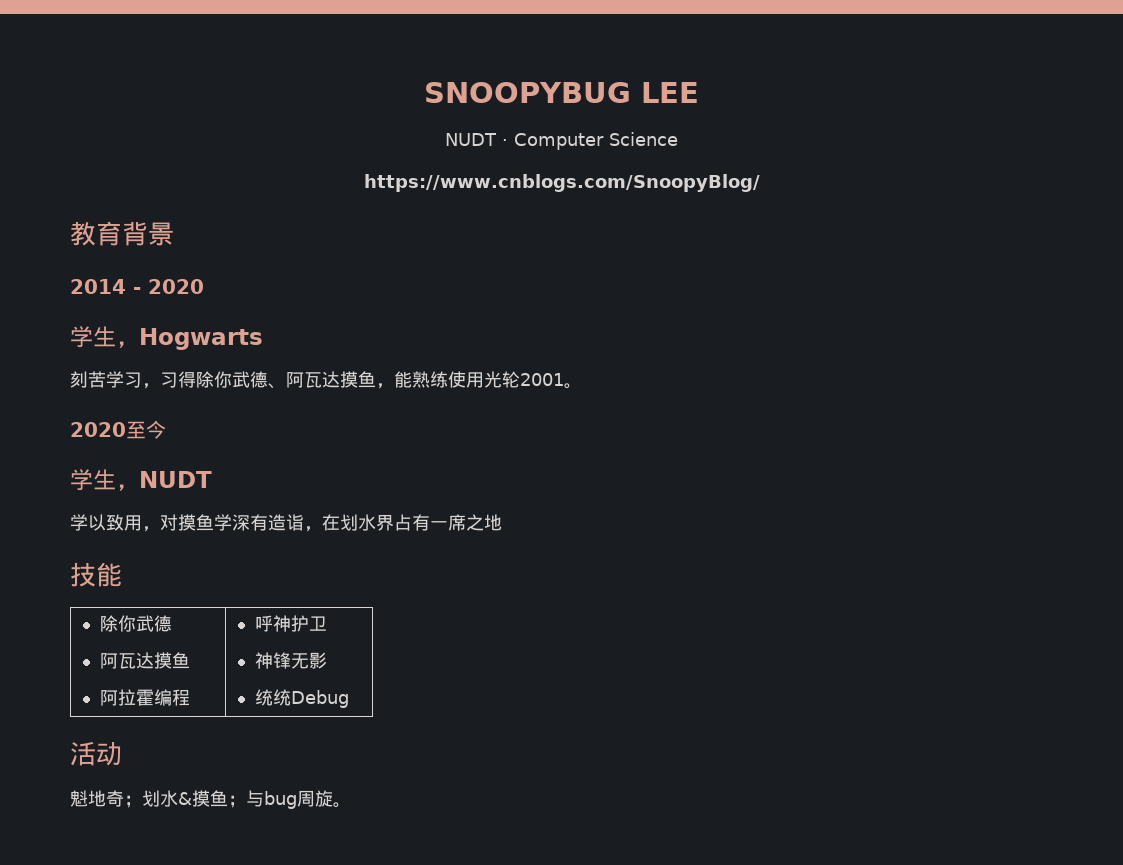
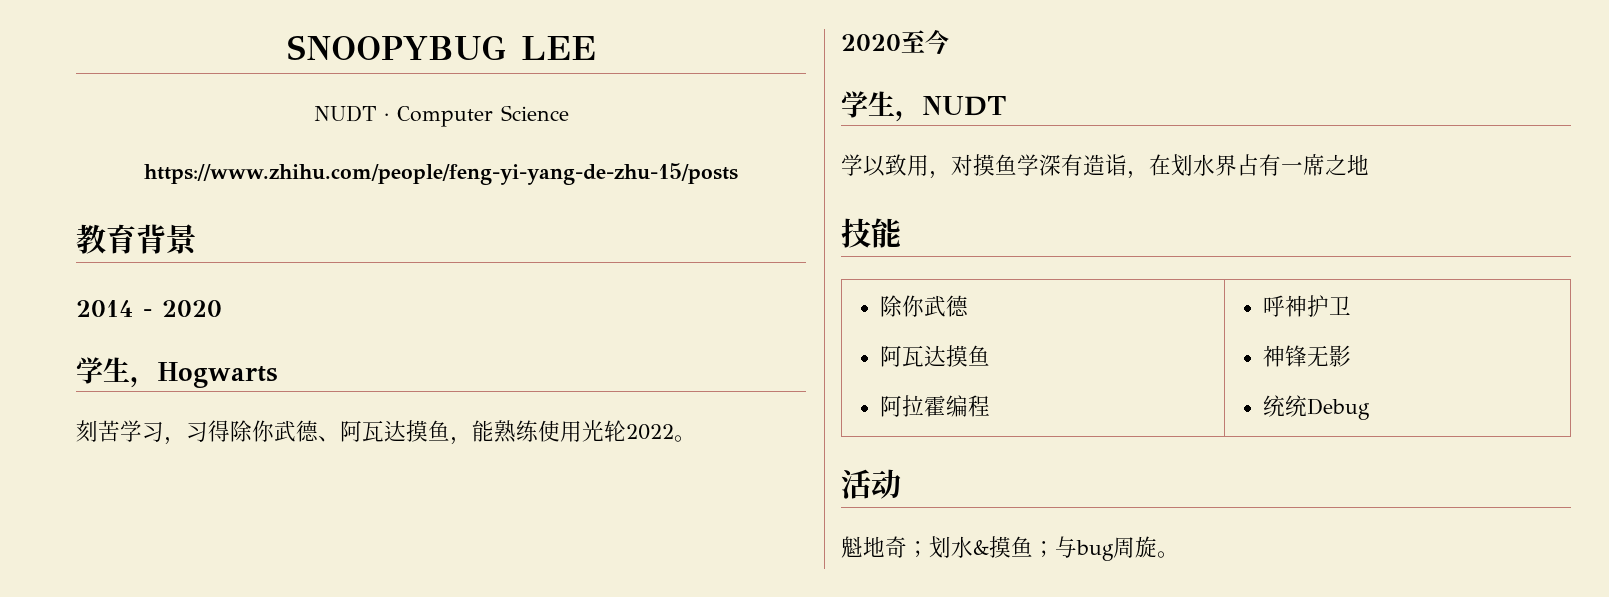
- https://www.cnblogs.com/SnoopyBlog/
+ https://www.zhihu.com/people/feng-yi-yang-de-zhu-15/posts
- 刻苦学习，习得除你武德、阿瓦达摸鱼，能熟练使用光轮2001。
+ 刻苦学习，习得除你武德、阿瓦达摸鱼，能熟练使用光轮2022。

